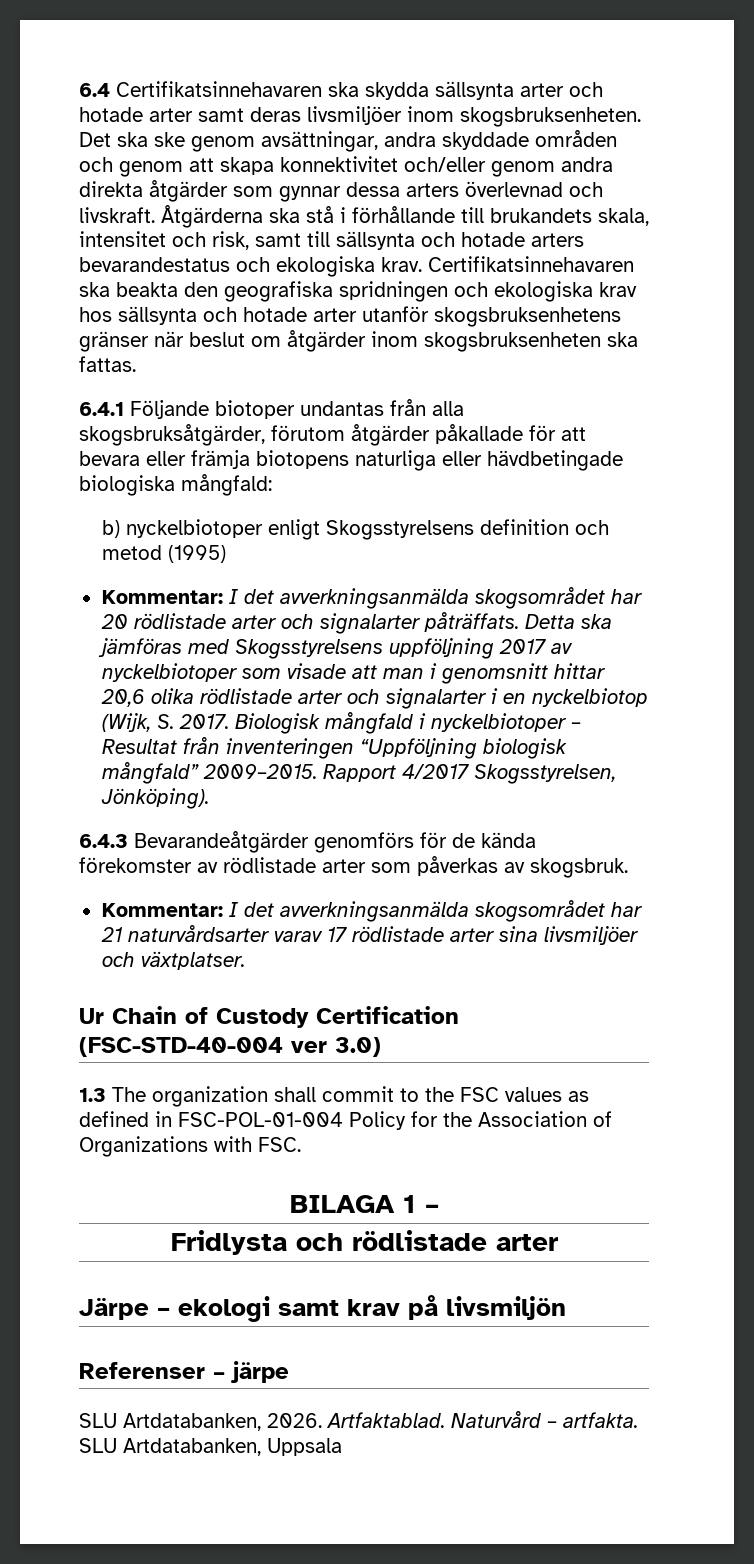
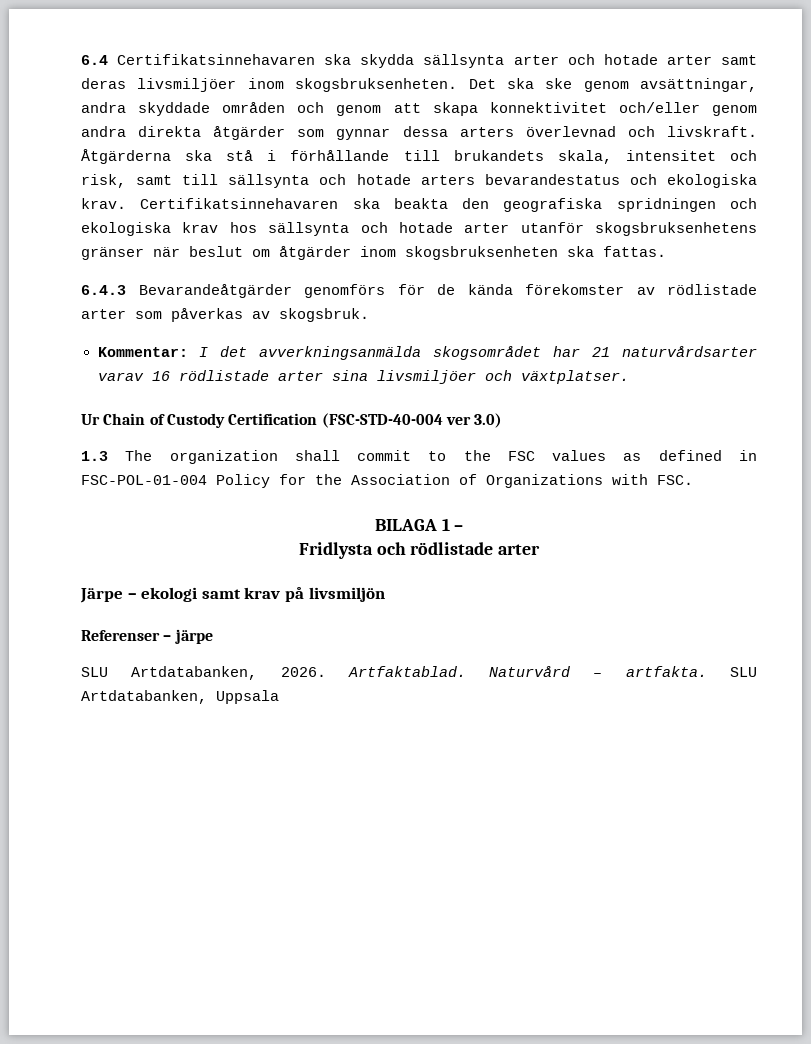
- 6.4.1 Följande biotoper undantas från alla skogsbruksåtgärder, förutom åtgärder påkallade för att bevara eller främja biotopens naturliga eller hävdbetingade biologiska mångfald:
- b) nyckelbiotoper enligt Skogsstyrelsens definition och metod (1995)
- Kommentar: I det avverkningsanmälda skogsområdet har 20 rödlistade arter och signalarter påträffats. Detta ska jämföras med Skogsstyrelsens uppföljning 2017 av nyckelbiotoper som visade att man i genomsnitt hittar 20,6 olika rödlistade arter och signalarter i en nyckelbiotop (Wijk, S. 2017. Biologisk mångfald i nyckelbiotoper – Resultat från inventeringen “Uppföljning biologisk mångfald” 2009–2015. Rapport 4/2017 Skogsstyrelsen, Jönköping).
- Kommentar: I det avverkningsanmälda skogsområdet har 21 naturvårdsarter varav 17 rödlistade arter sina livsmiljöer och växtplatser.
+ Kommentar: I det avverkningsanmälda skogsområdet har 21 naturvårdsarter varav 16 rödlistade arter sina livsmiljöer och växtplatser.

